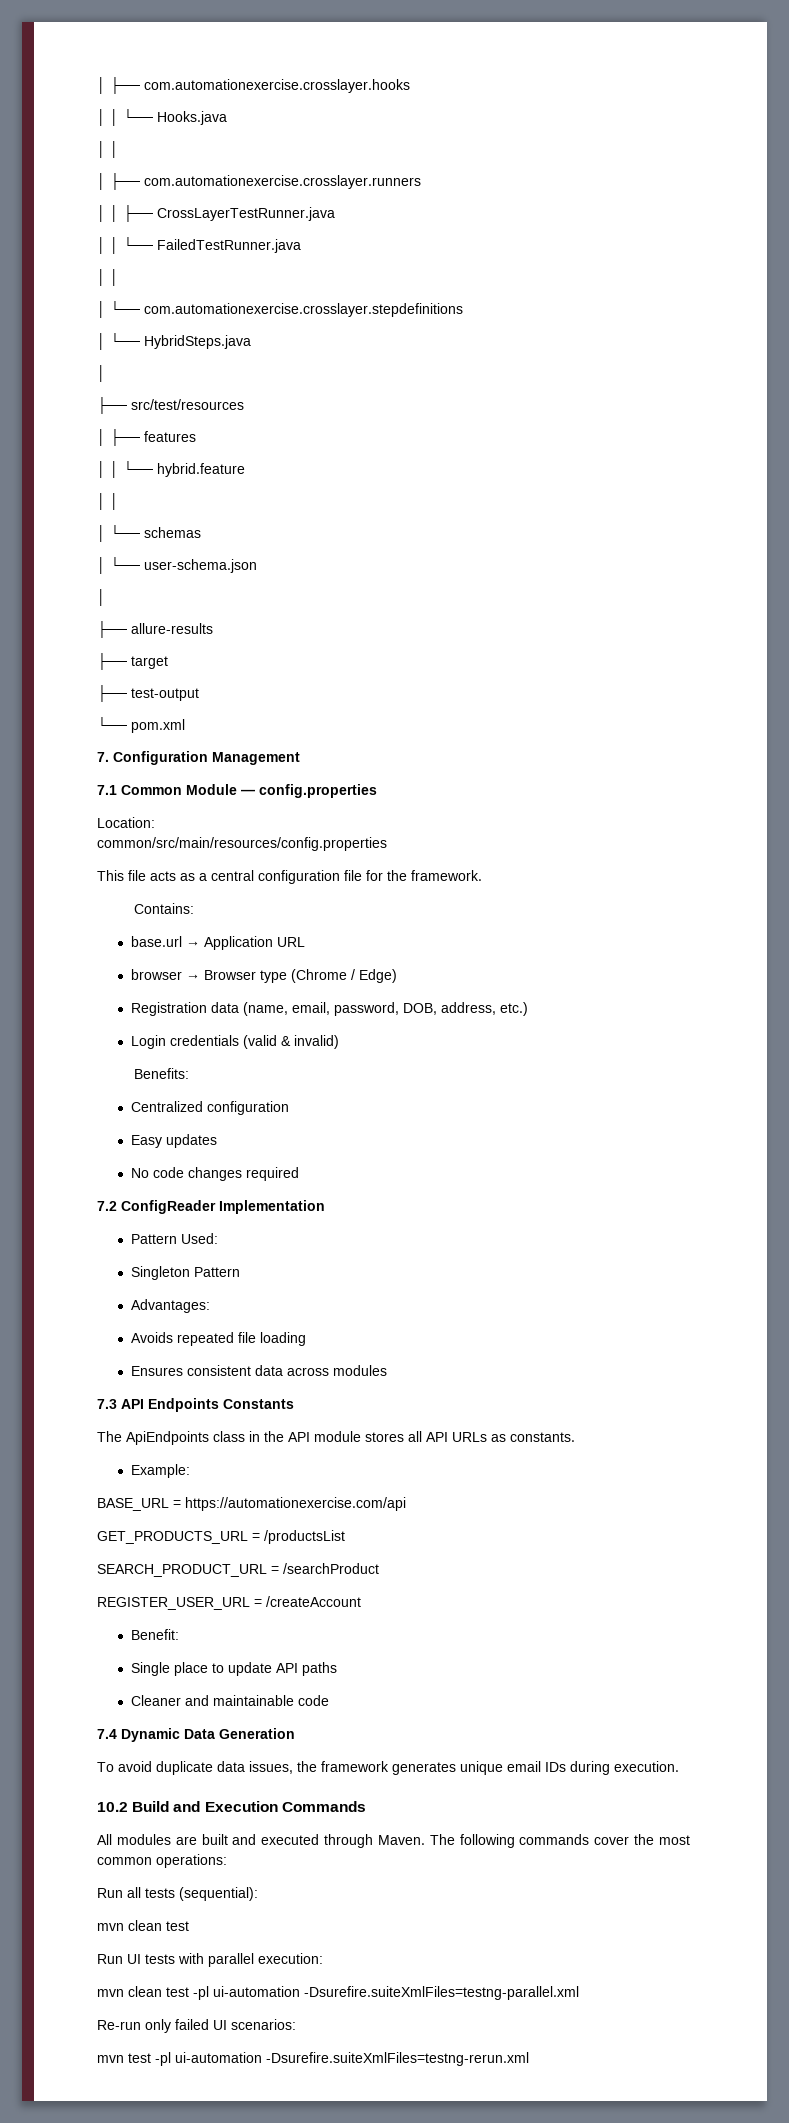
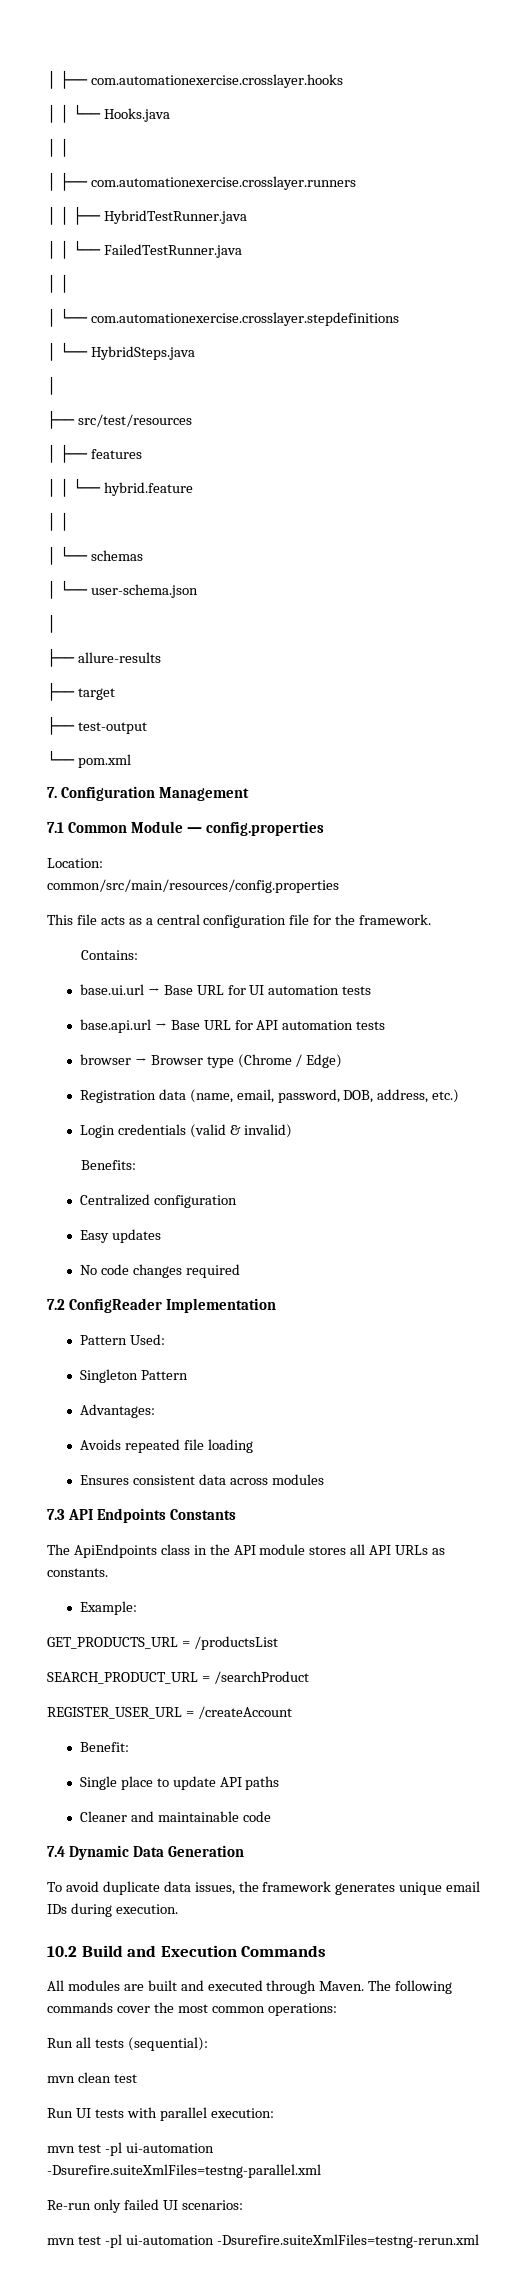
- │ │ ├── CrossLayerTestRunner.java
+ │ │ ├── HybridTestRunner.java
- base.url → Application URL
+ base.ui.url → Base URL for UI automation tests
+ base.api.url → Base URL for API automation tests
- BASE_URL = https://automationexercise.com/api
- mvn clean test -pl ui-automation -Dsurefire.suiteXmlFiles=testng-parallel.xml
+ mvn test -pl ui-automation -Dsurefire.suiteXmlFiles=testng-parallel.xml

